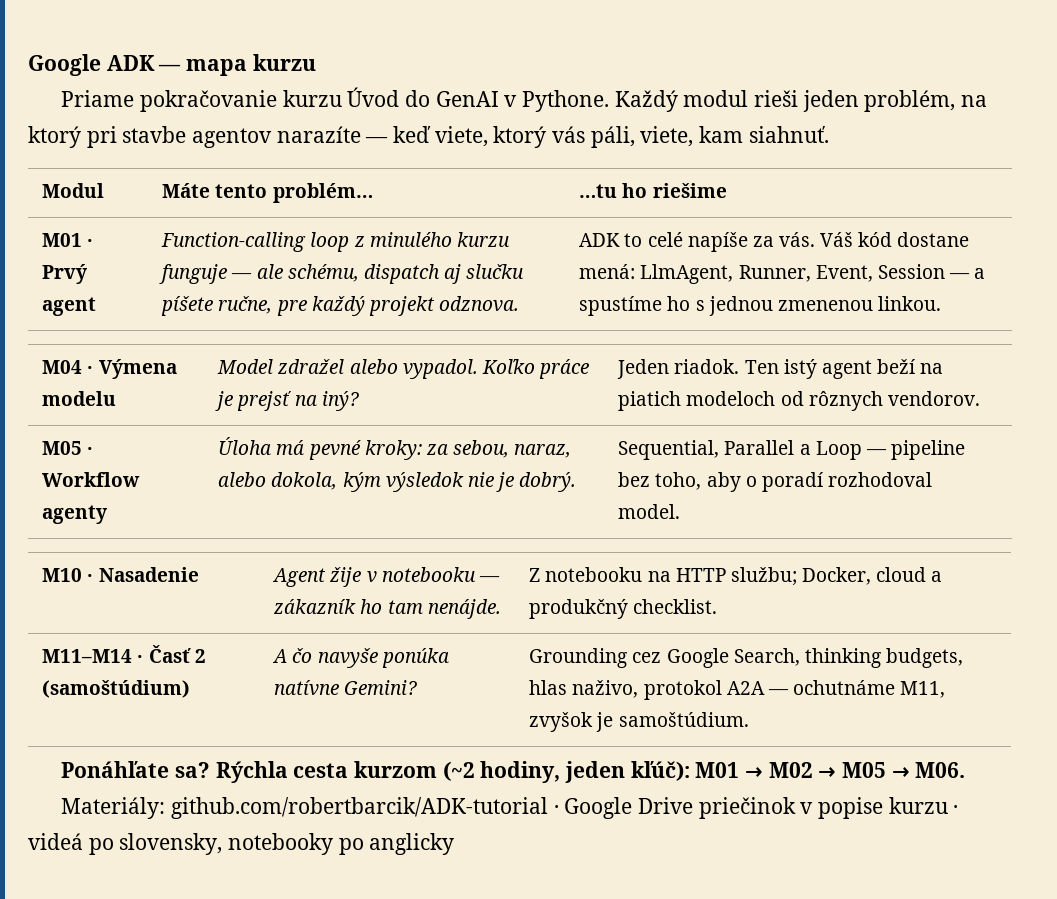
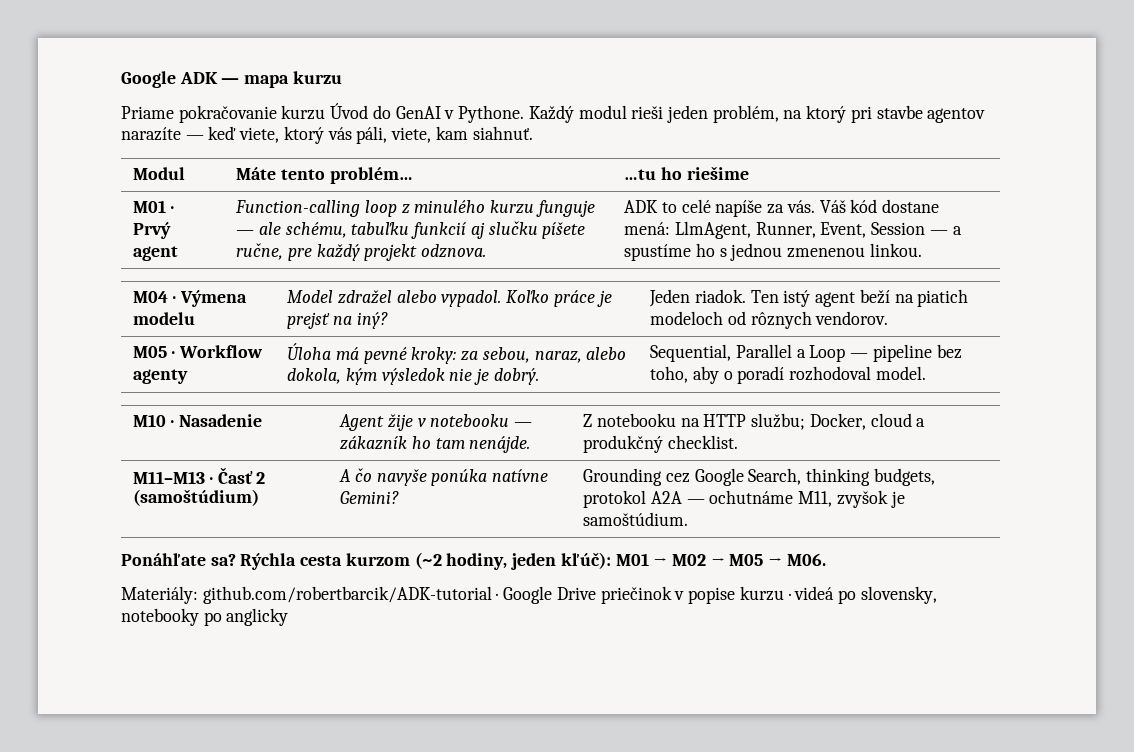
- Function-calling loop z minulého kurzu funguje — ale schému, dispatch aj slučku píšete ručne, pre každý projekt odznova.
+ Function-calling loop z minulého kurzu funguje — ale schému, tabuľku funkcií aj slučku píšete ručne, pre každý projekt odznova.
- M11–M14 · Časť 2 (samoštúdium) | A čo navyše ponúka natívne Gemini? | Grounding cez Google Search, thinking budgets, hlas naživo, protokol A2A — ochutnáme M11, zvyšok je samoštúdium.
+ M11–M13 · Časť 2 (samoštúdium) | A čo navyše ponúka natívne Gemini? | Grounding cez Google Search, thinking budgets, protokol A2A — ochutnáme M11, zvyšok je samoštúdium.

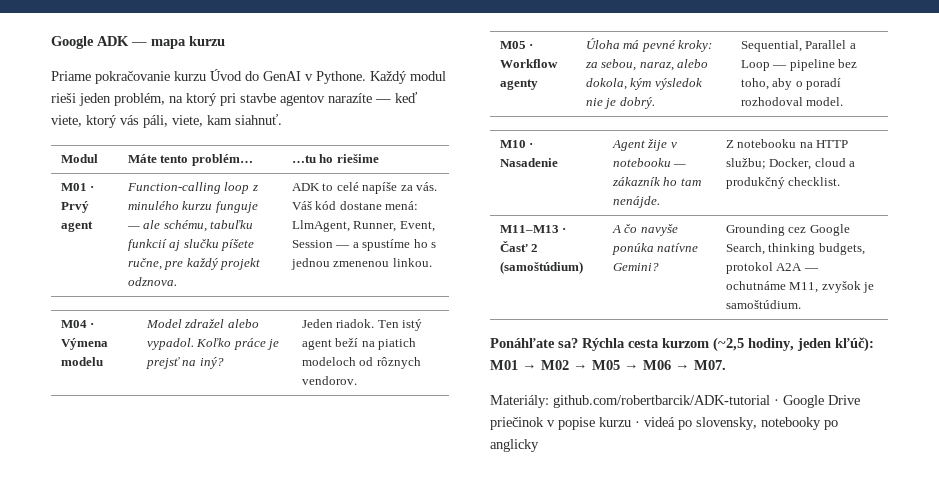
- Rýchla cesta kurzom (~2 hodiny, jeden kľúč): M01 → M02 → M05 → M06.
+ Rýchla cesta kurzom (~2,5 hodiny, jeden kľúč): M01 → M02 → M05 → M06 → M07.

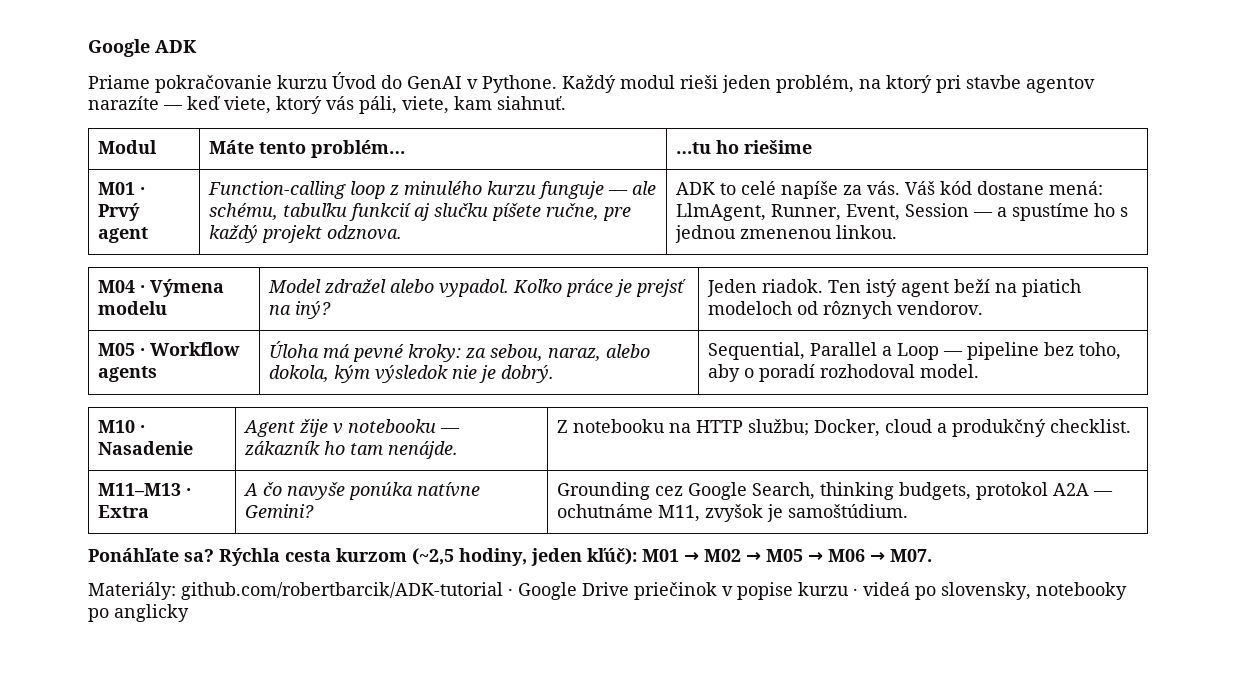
- Google ADK — mapa kurzu
+ Google ADK
- M05 · Workflow agenty | Úloha má pevné kroky: za sebou, naraz, alebo dokola, kým výsledok nie je dobrý. | Sequential, Parallel a Loop — pipeline bez toho, aby o poradí rozhodoval model.
+ M05 · Workflow agents | Úloha má pevné kroky: za sebou, naraz, alebo dokola, kým výsledok nie je dobrý. | Sequential, Parallel a Loop — pipeline bez toho, aby o poradí rozhodoval model.
- M11–M13 · Časť 2 (samoštúdium) | A čo navyše ponúka natívne Gemini? | Grounding cez Google Search, thinking budgets, protokol A2A — ochutnáme M11, zvyšok je samoštúdium.
+ M11–M13 · Extra | A čo navyše ponúka natívne Gemini? | Grounding cez Google Search, thinking budgets, protokol A2A — ochutnáme M11, zvyšok je samoštúdium.

